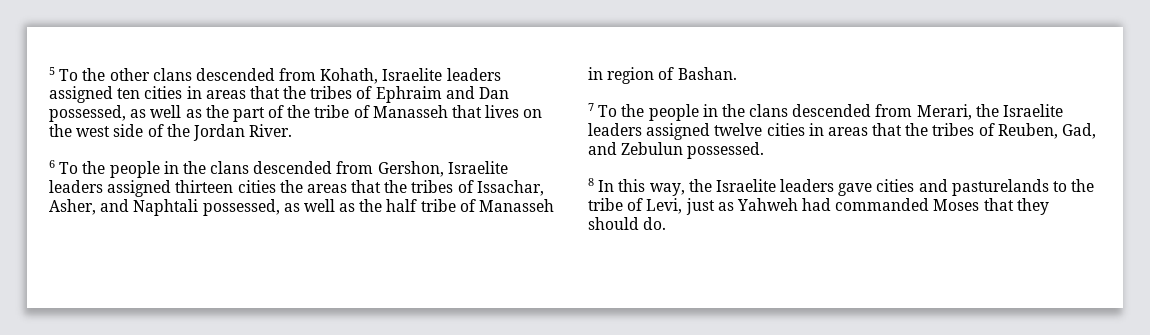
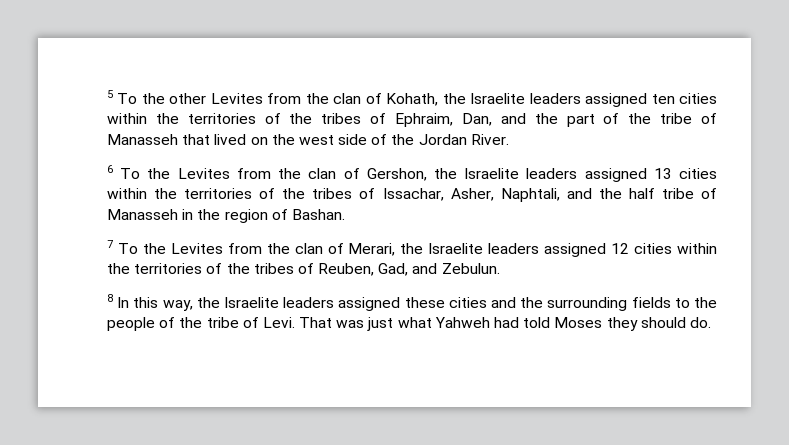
- 5 To the other clans descended from Kohath, Israelite leaders assigned ten cities in areas that the tribes of Ephraim and Dan possessed, as well as the part of the tribe of Manasseh that lives on the west side of the Jordan River.
+ 5 To the other Levites from the clan of Kohath, the Israelite leaders assigned ten cities within the territories of the tribes of Ephraim, Dan, and the part of the tribe of Manasseh that lived on the west side of the Jordan River.
- 6 To the people in the clans descended from Gershon, Israelite leaders assigned thirteen cities the areas that the tribes of Issachar, Asher, and Naphtali possessed, as well as the half tribe of Manasseh in region of Bashan.
+ 6 To the Levites from the clan of Gershon, the Israelite leaders assigned 13 cities within the territories of the tribes of Issachar, Asher, Naphtali, and the half tribe of Manasseh in the region of Bashan.
- 7 To the people in the clans descended from Merari, the Israelite leaders assigned twelve cities in areas that the tribes of Reuben, Gad, and Zebulun possessed.
+ 7 To the Levites from the clan of Merari, the Israelite leaders assigned 12 cities within the territories of the tribes of Reuben, Gad, and Zebulun.
- 8 In this way, the Israelite leaders gave cities and pasturelands to the tribe of Levi, just as Yahweh had commanded Moses that they should do.
+ 8 In this way, the Israelite leaders assigned these cities and the surrounding fields to the people of the tribe of Levi. That was just what Yahweh had told Moses they should do.

